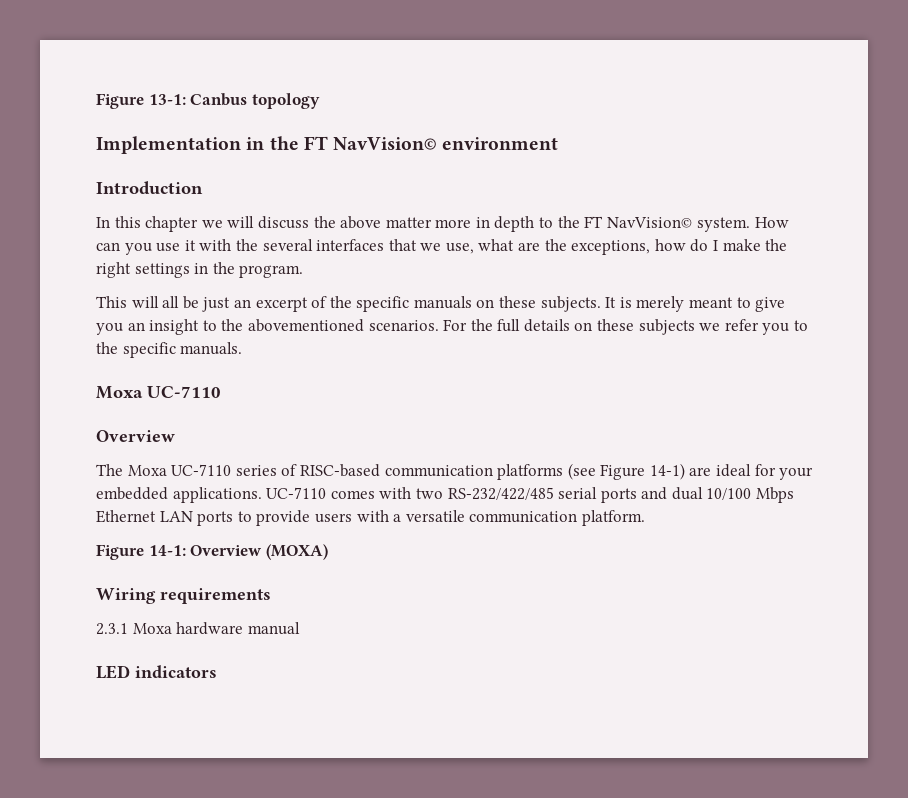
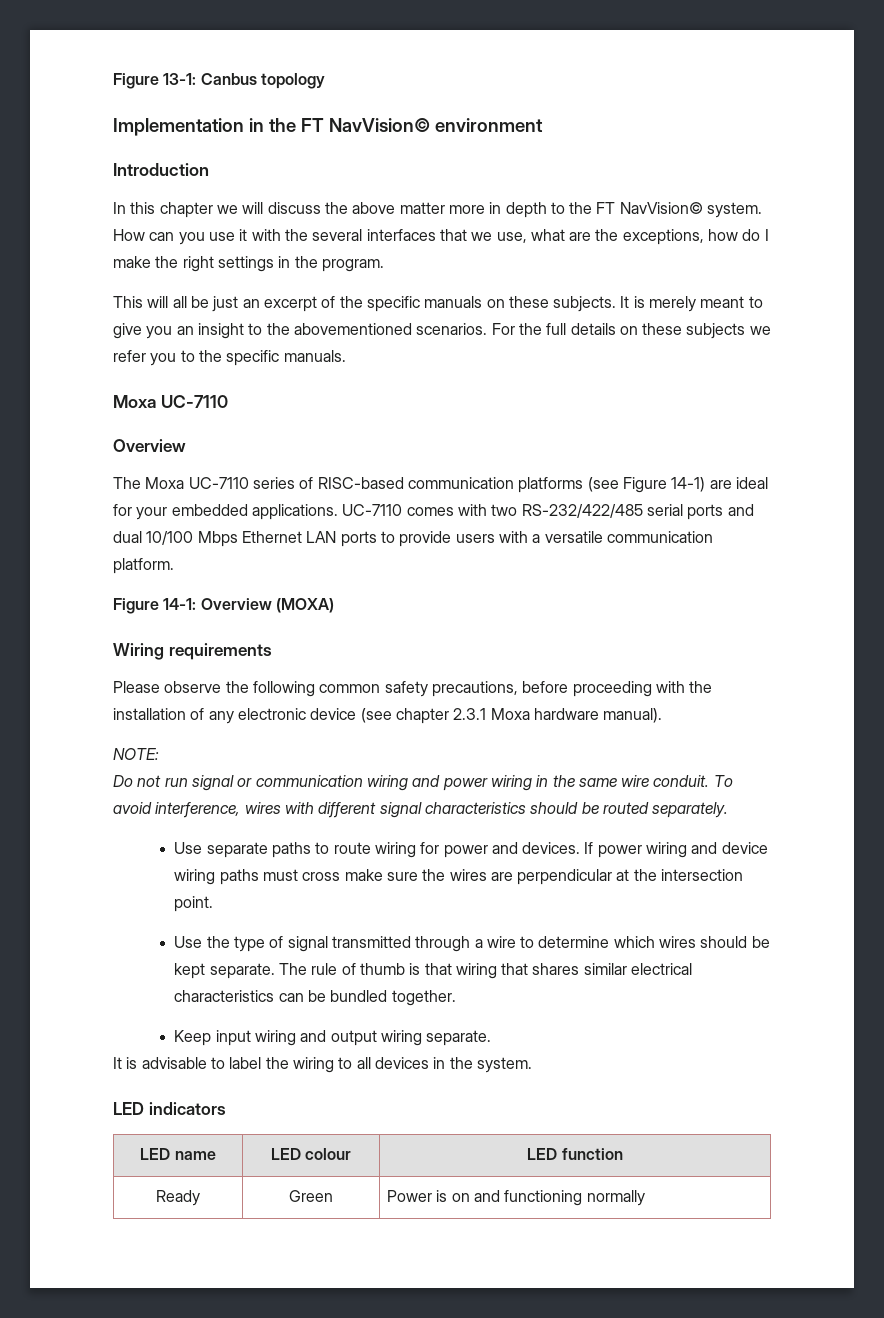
- 2.3.1 Moxa hardware manual
+ Please observe the following common safety precautions, before proceeding with the installation of any electronic device (see chapter 2.3.1 Moxa hardware manual).
+ NOTE:
+ Do not run signal or communication wiring and power wiring in the same wire conduit. To avoid interference, wires with different signal characteristics should be routed separately.
+ Use separate paths to route wiring for power and devices. If power wiring and device wiring paths must cross make sure the wires are perpendicular at the intersection point.
+ Use the type of signal transmitted through a wire to determine which wires should be kept separate. The rule of thumb is that wiring that shares similar electrical characteristics can be bundled together.
+ Keep input wiring and output wiring separate.
+ It is advisable to label the wiring to all devices in the system.
  LED indicators
+ LED name | LED colour | LED function
+ Ready | Green | Power is on and functioning normally

